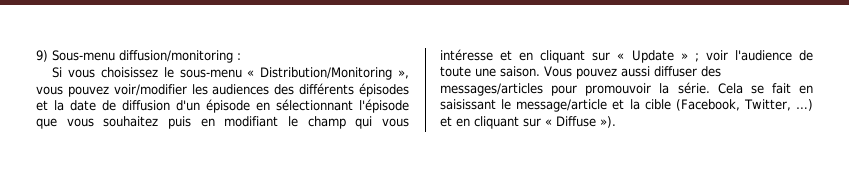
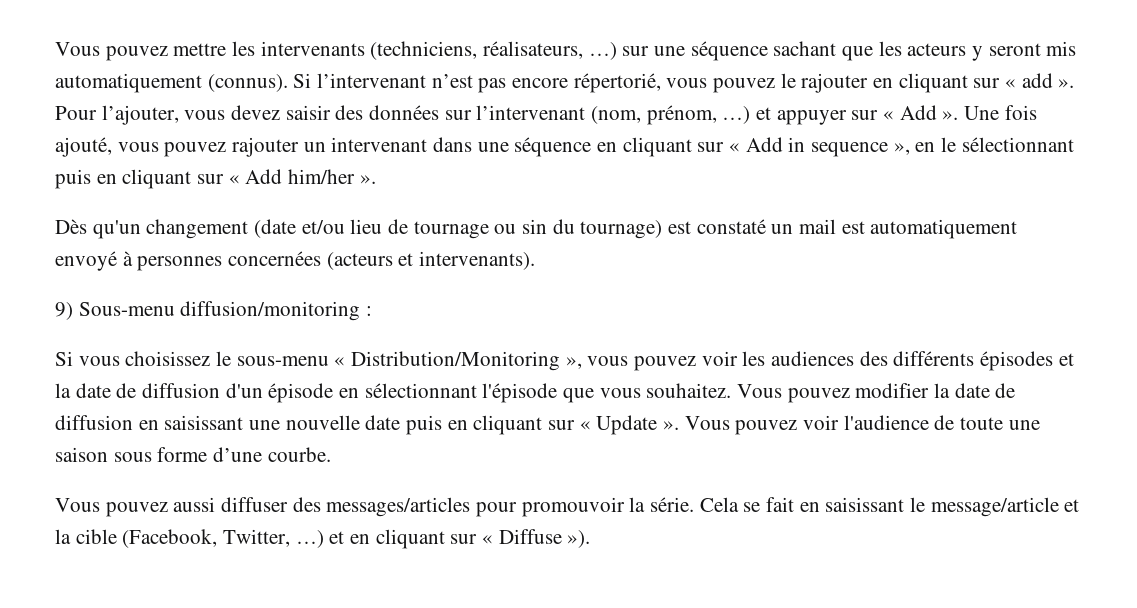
+ Vous pouvez mettre les intervenants (techniciens, réalisateurs, …) sur une séquence sachant que les acteurs y seront mis automatiquement (connus). Si l’intervenant n’est pas encore répertorié, vous pouvez le rajouter en cliquant sur « add ». Pour l’ajouter, vous devez saisir des données sur l’intervenant (nom, prénom, …) et appuyer sur « Add ». Une fois ajouté, vous pouvez rajouter un intervenant dans une séquence en cliquant sur « Add in sequence », en le sélectionnant puis en cliquant sur « Add him/her ».
+ Dès qu'un changement (date et/ou lieu de tournage ou sin du tournage) est constaté un mail est automatiquement envoyé à personnes concernées (acteurs et intervenants).
- Si vous choisissez le sous-menu « Distribution/Monitoring », vous pouvez voir/modifier les audiences des différents épisodes et la date de diffusion d'un épisode en sélectionnant l'épisode que vous souhaitez puis en modifiant le champ qui vous intéresse et en cliquant sur « Update » ; voir l'audience de toute une saison. Vous pouvez aussi diffuser des messages/articles pour promouvoir la série.
+ Si vous choisissez le sous-menu « Distribution/Monitoring », vous pouvez voir les audiences des différents épisodes et la date de diffusion d'un épisode en sélectionnant l'épisode que vous souhaitez. Vous pouvez modifier la date de diffusion en saisissant une nouvelle date puis en cliquant sur « Update ». Vous pouvez voir l'audience de toute une saison sous forme d’une courbe.
+ Vous pouvez aussi diffuser des messages/articles pour promouvoir la série.

